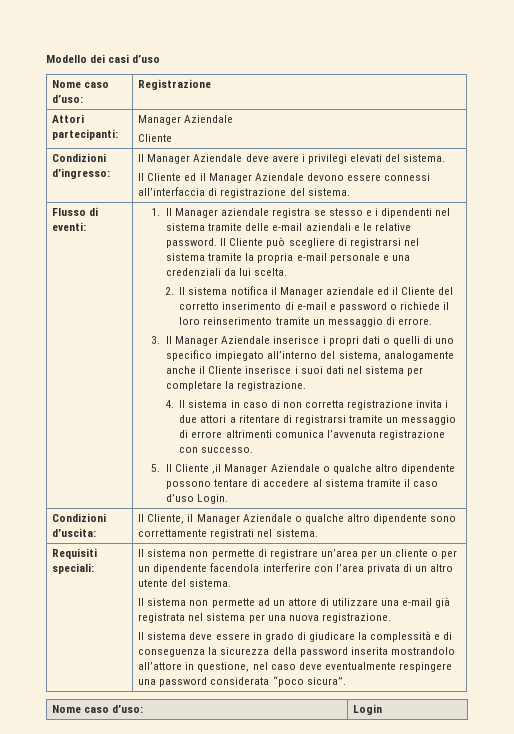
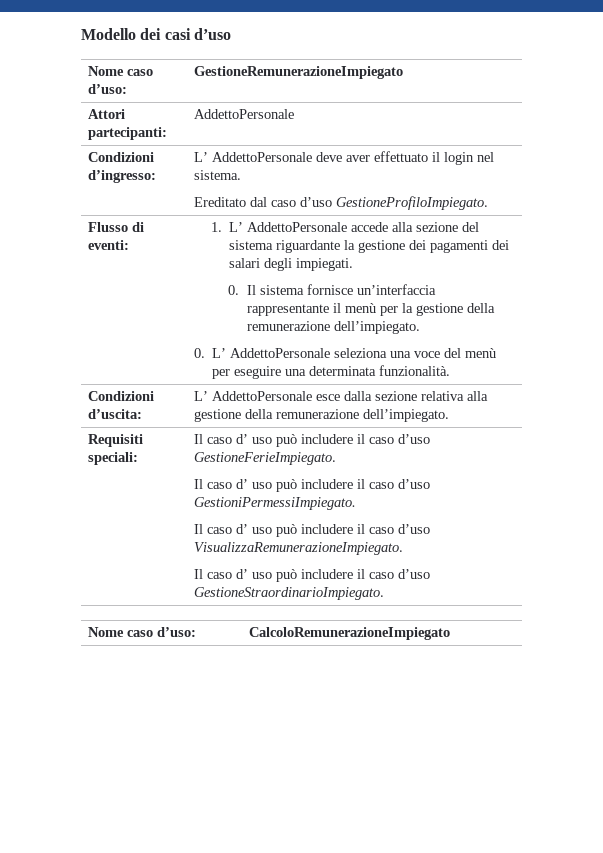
- Nome caso d’uso: | Registrazione
+ Nome caso d’uso: | GestioneRemunerazioneImpiegato
- Attori partecipanti: | Manager Aziendale
- Cliente
+ Attori partecipanti: | AddettoPersonale
- Condizioni d’ingresso: | Il Manager Aziendale deve avere i privilegi elevati del sistema.
- Il Cliente ed il Manager Aziendale devono essere connessi all’interfaccia di registrazione del sistema.
- Flusso di eventi: | 1. Il Manager aziendale registra se stesso e i dipendenti nel sistema tramite delle e-mail aziendali e le relative password. Il Cliente può scegliere di registrarsi nel sistema tramite la propria e-mail personale e una credenziali da lui scelta.
- 2. Il sistema notifica il Manager aziendale ed il Cliente del corretto inserimento di e-mail e password o richiede il loro reinserimento tramite un messaggio di errore.
- 3. Il Manager Aziendale inserisce i propri dati o quelli di uno specifico impiegato all’interno del sistema, analogamente anche il Cliente inserisce i suoi dati nel sistema per completare la registrazione.
- 4. Il sistema in caso di non corretta registrazione invita i due attori a ritentare di registrarsi tramite un messaggio di errore altrimenti comunica l’avvenuta registrazione con successo.
- 5. Il Cliente ,il Manager Aziendale o qualche altro dipendente possono tentare di accedere al sistema tramite il caso d’uso Login.
- Condizioni d’uscita: | Il Cliente, il Manager Aziendale o qualche altro dipendente sono correttamente registrati nel sistema.
- Requisiti speciali: | Il sistema non permette di registrare un’area per un cliente o per un dipendente facendola interferire con l’area privata di un altro utente del sistema.
- Il sistema non permette ad un attore di utilizzare una e-mail già registrata nel sistema per una nuova registrazione.
- Il sistema deve essere in grado di giudicare la complessità e di conseguenza la sicurezza della password inserita mostrandolo all’attore in questione, nel caso deve eventualmente respingere una password considerata “poco sicura”.
- Nome caso d’uso: | Login
+ Condizioni d’ingresso: | L’ AddettoPersonale deve aver effettuato il login nel sistema.
+ Ereditato dal caso d’uso GestioneProfiloImpiegato.
+ Flusso di eventi: | 1. L’ AddettoPersonale accede alla sezione del sistema riguardante la gestione dei pagamenti dei salari degli impiegati.
+ 0. Il sistema fornisce un’interfaccia rappresentante il menù per la gestione della remunerazione dell’impiegato.
+ 0. L’ AddettoPersonale seleziona una voce del menù per eseguire una determinata funzionalità.
+ Condizioni d’uscita: | L’ AddettoPersonale esce dalla sezione relativa alla gestione della remunerazione dell’impiegato.
+ Requisiti speciali: | Il caso d’ uso può includere il caso d’uso GestioneFerieImpiegato.
+ Il caso d’ uso può includere il caso d’uso GestioniPermessiImpiegato.
+ Il caso d’ uso può includere il caso d’uso VisualizzaRemunerazioneImpiegato.
+ Il caso d’ uso può includere il caso d’uso GestioneStraordinarioImpiegato.
+ Nome caso d’uso: | CalcoloRemunerazioneImpiegato

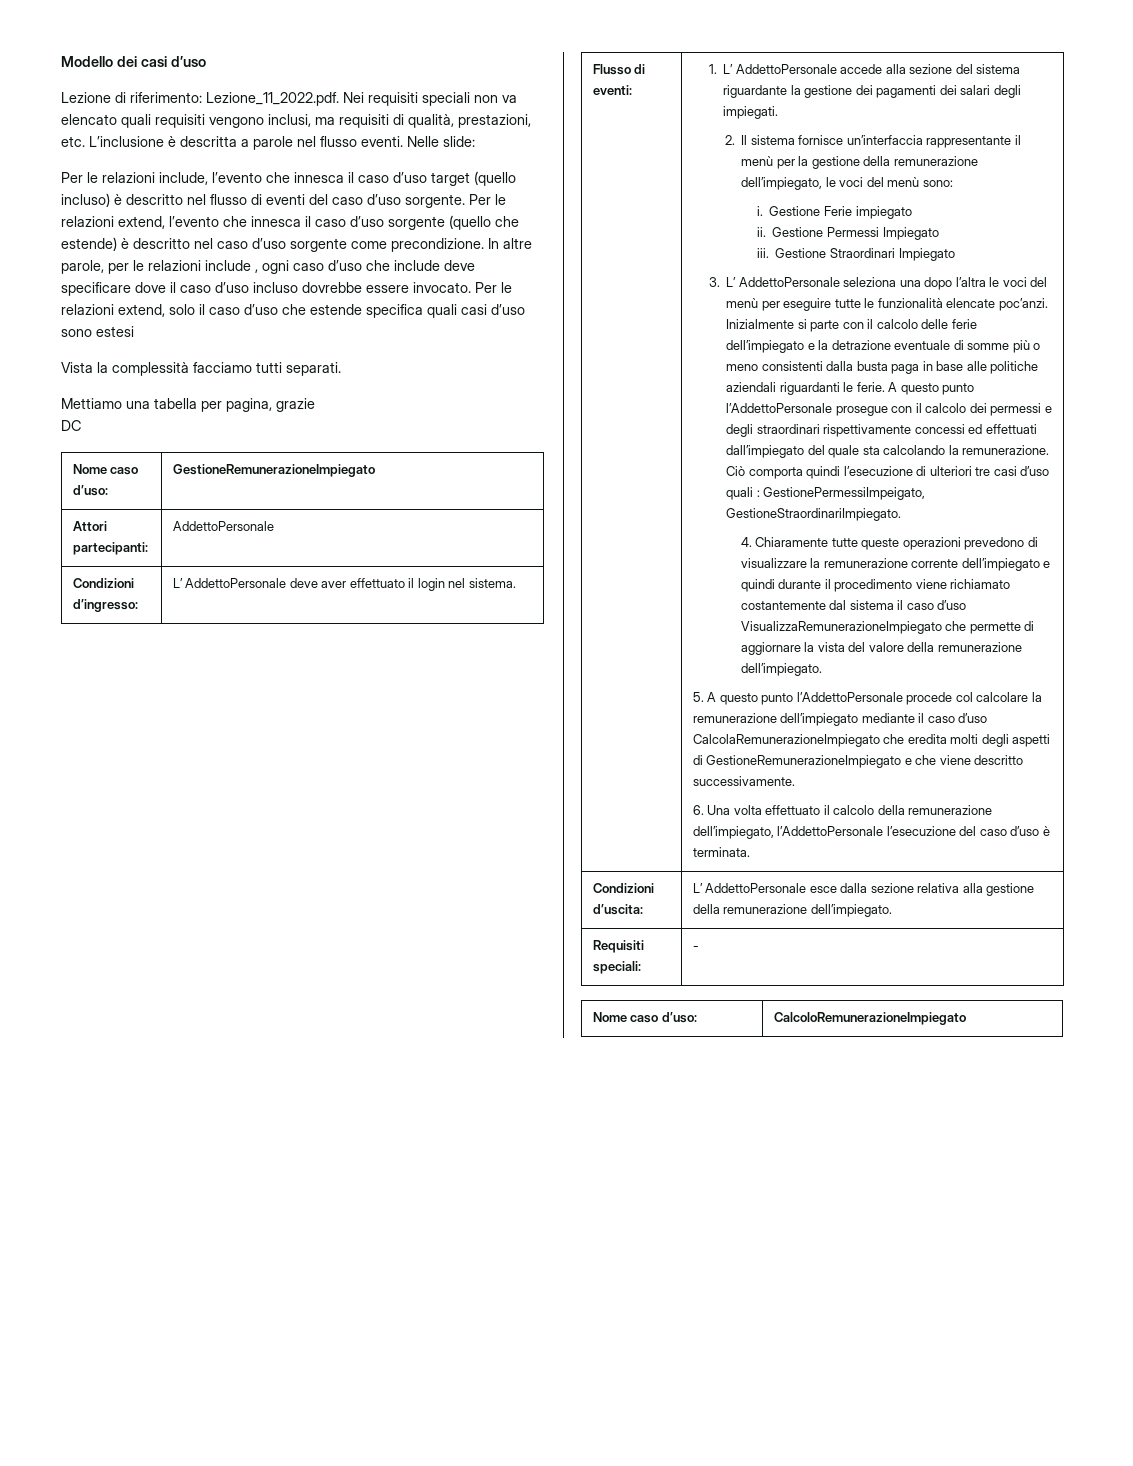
+ Lezione di riferimento: Lezione_11_2022.pdf. Nei requisiti speciali non va elencato quali requisiti vengono inclusi, ma requisiti di qualità, prestazioni, etc. L’inclusione è descritta a parole nel flusso eventi. Nelle slide:
+ Per le relazioni include, l’evento che innesca il caso d’uso target (quello incluso) è descritto nel flusso di eventi del caso d’uso sorgente. Per le relazioni extend, l’evento che innesca il caso d’uso sorgente (quello che estende) è descritto nel caso d’uso sorgente come precondizione. In altre parole, per le relazioni include , ogni caso d’uso che include deve specificare dove il caso d’uso incluso dovrebbe essere invocato. Per le relazioni extend, solo il caso d’uso che estende specifica quali casi d’uso sono estesi
+ Vista la complessità facciamo tutti separati.
+ Mettiamo una tabella per pagina, grazie
+ DC
  Condizioni d’ingresso: | L’ AddettoPersonale deve aver effettuato il login nel sistema.
- Ereditato dal caso d’uso GestioneProfiloImpiegato.
- 0. Il sistema fornisce un’interfaccia rappresentante il menù per la gestione della remunerazione dell’impiegato.
- 0. L’ AddettoPersonale seleziona una voce del menù per eseguire una determinata funzionalità.
+ 2. Il sistema fornisce un’interfaccia rappresentante il menù per la gestione della remunerazione dell’impiegato, le voci del menù sono:
+ i. Gestione Ferie impiegato
+ ii. Gestione Permessi Impiegato
+ iii. Gestione Straordinari Impiegato
+ 3. L’ AddettoPersonale seleziona una dopo l’altra le voci del menù per eseguire tutte le funzionalità elencate poc’anzi. Inizialmente si parte con il calcolo delle ferie dell’impiegato e la detrazione eventuale di somme più o meno consistenti dalla busta paga in base alle politiche aziendali riguardanti le ferie. A questo punto l’AddettoPersonale prosegue con il calcolo dei permessi e degli straordinari rispettivamente concessi ed effettuati dall’impiegato del quale sta calcolando la remunerazione. Ciò comporta quindi l’esecuzione di ulteriori tre casi d’uso quali : GestionePermessiImpeigato, GestioneStraordinariImpiegato.
+ 4. Chiaramente tutte queste operazioni prevedono di visualizzare la remunerazione corrente dell’impiegato e quindi durante il procedimento viene richiamato costantemente dal sistema il caso d’uso VisualizzaRemunerazioneImpiegato che permette di aggiornare la vista del valore della remunerazione dell’impiegato.
+ 5. A questo punto l’AddettoPersonale procede col calcolare la remunerazione dell’impiegato mediante il caso d’uso CalcolaRemunerazioneImpiegato che eredita molti degli aspetti di GestioneRemunerazioneImpiegato e che viene descritto successivamente.
+ 6. Una volta effettuato il calcolo della remunerazione dell’impiegato, l’AddettoPersonale l’esecuzione del caso d’uso è terminata.
- Il caso d’ uso può includere il caso d’uso GestioneFerieImpiegato.
- Il caso d’ uso può includere il caso d’uso GestioniPermessiImpiegato.
- Il caso d’ uso può includere il caso d’uso VisualizzaRemunerazioneImpiegato.
- Il caso d’ uso può includere il caso d’uso GestioneStraordinarioImpiegato.
+ -

